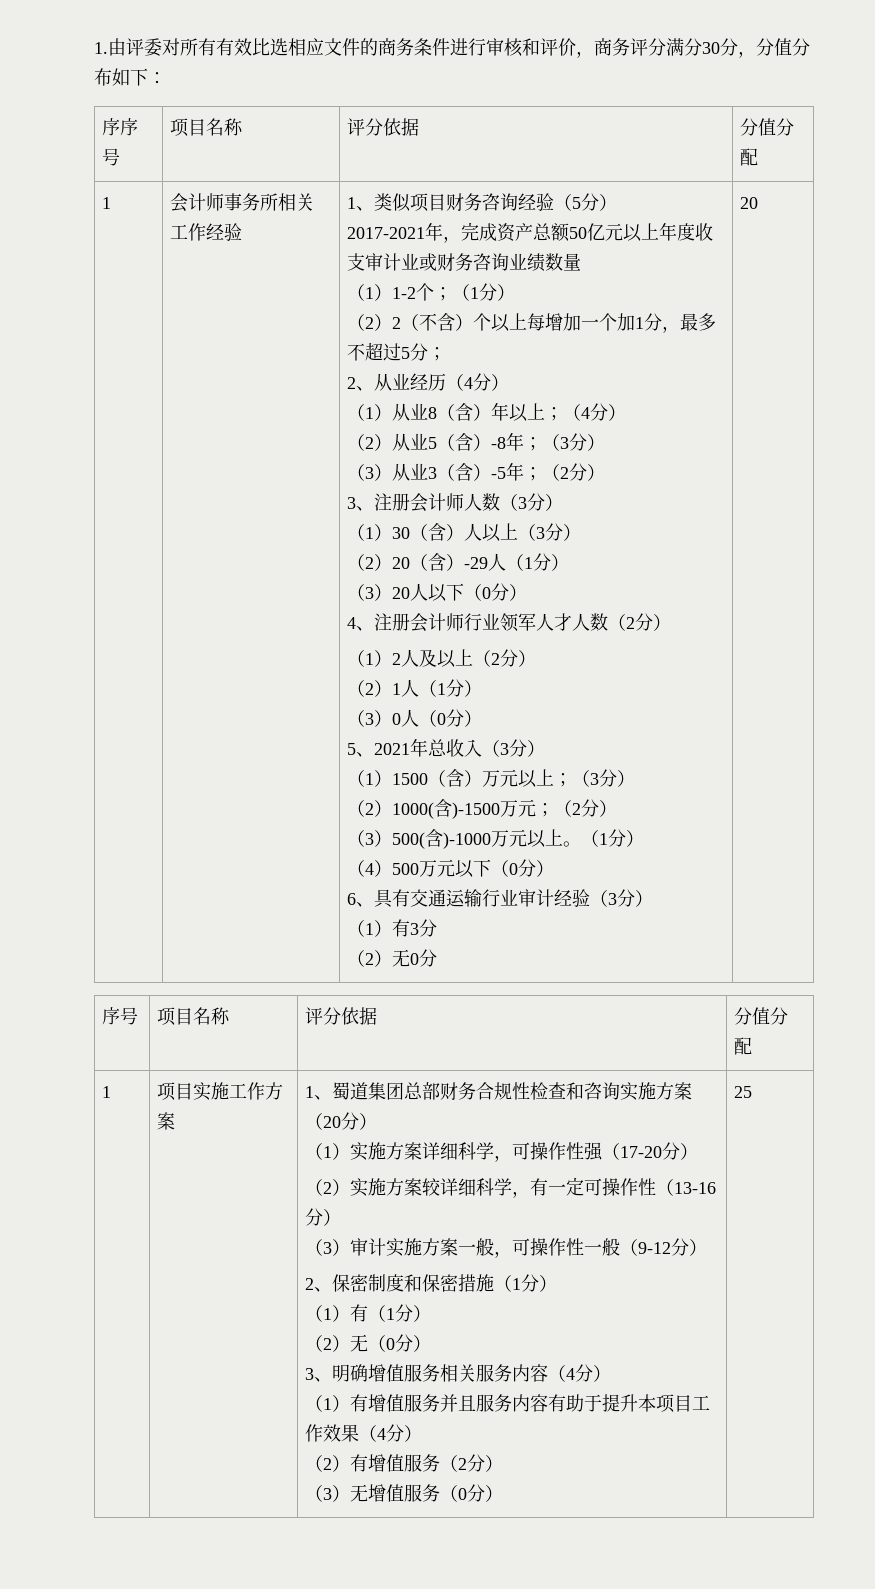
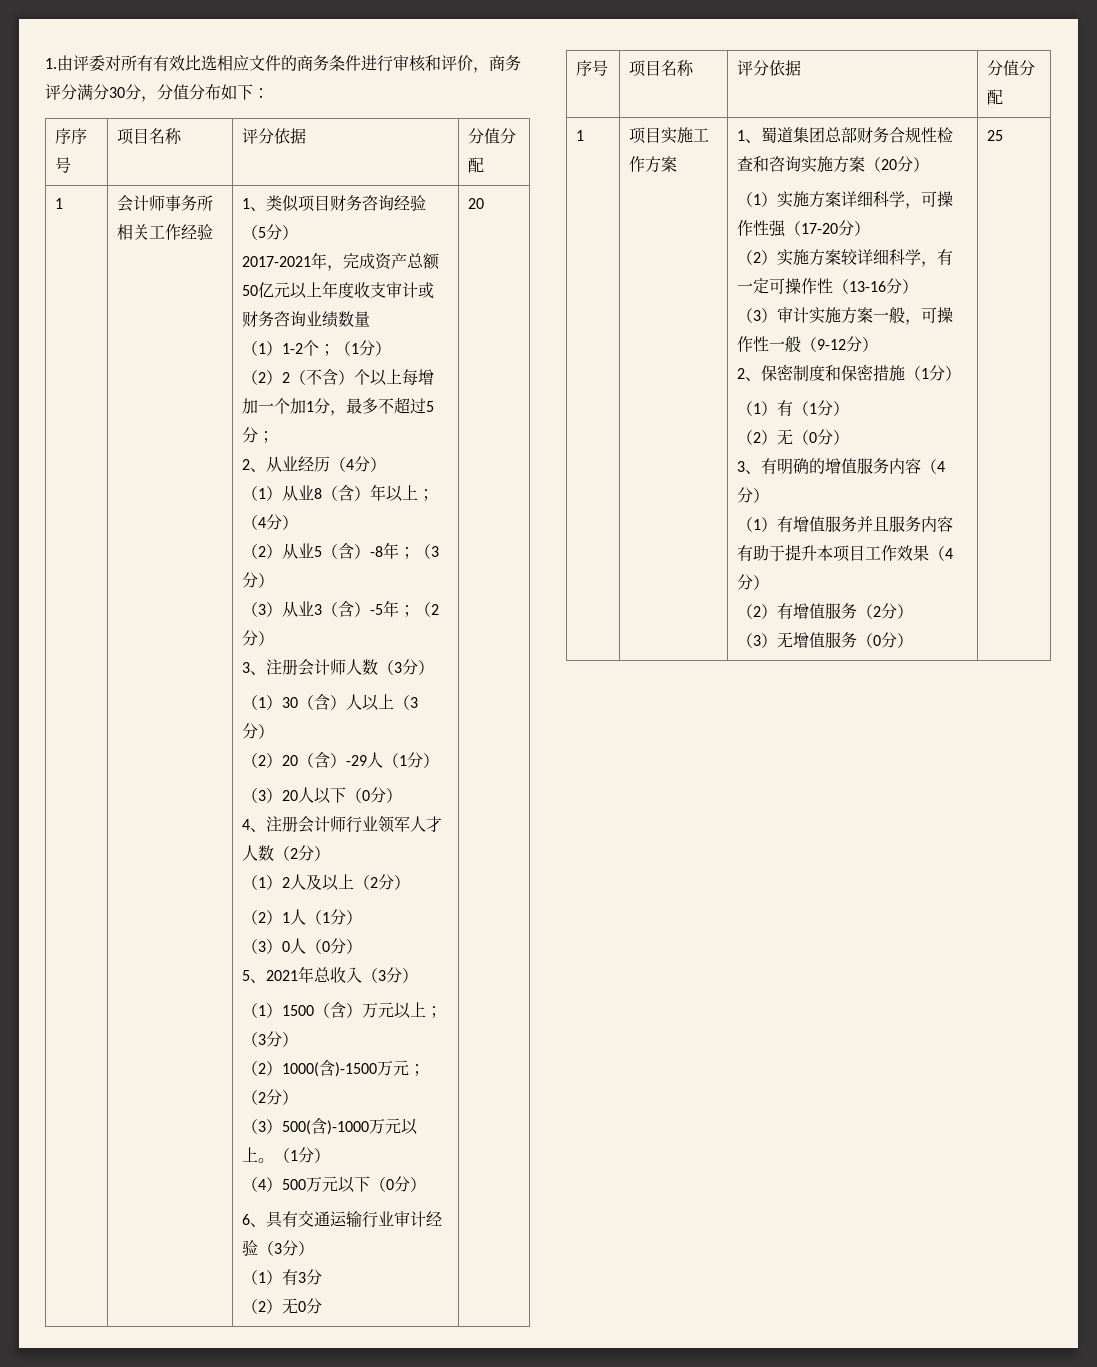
- 2017-2021年，完成资产总额50亿元以上年度收支审计业或财务咨询业绩数量
+ 2017-2021年，完成资产总额50亿元以上年度收支审计或财务咨询业绩数量
- 3、明确增值服务相关服务内容（4分）
+ 3、有明确的增值服务内容（4分）

